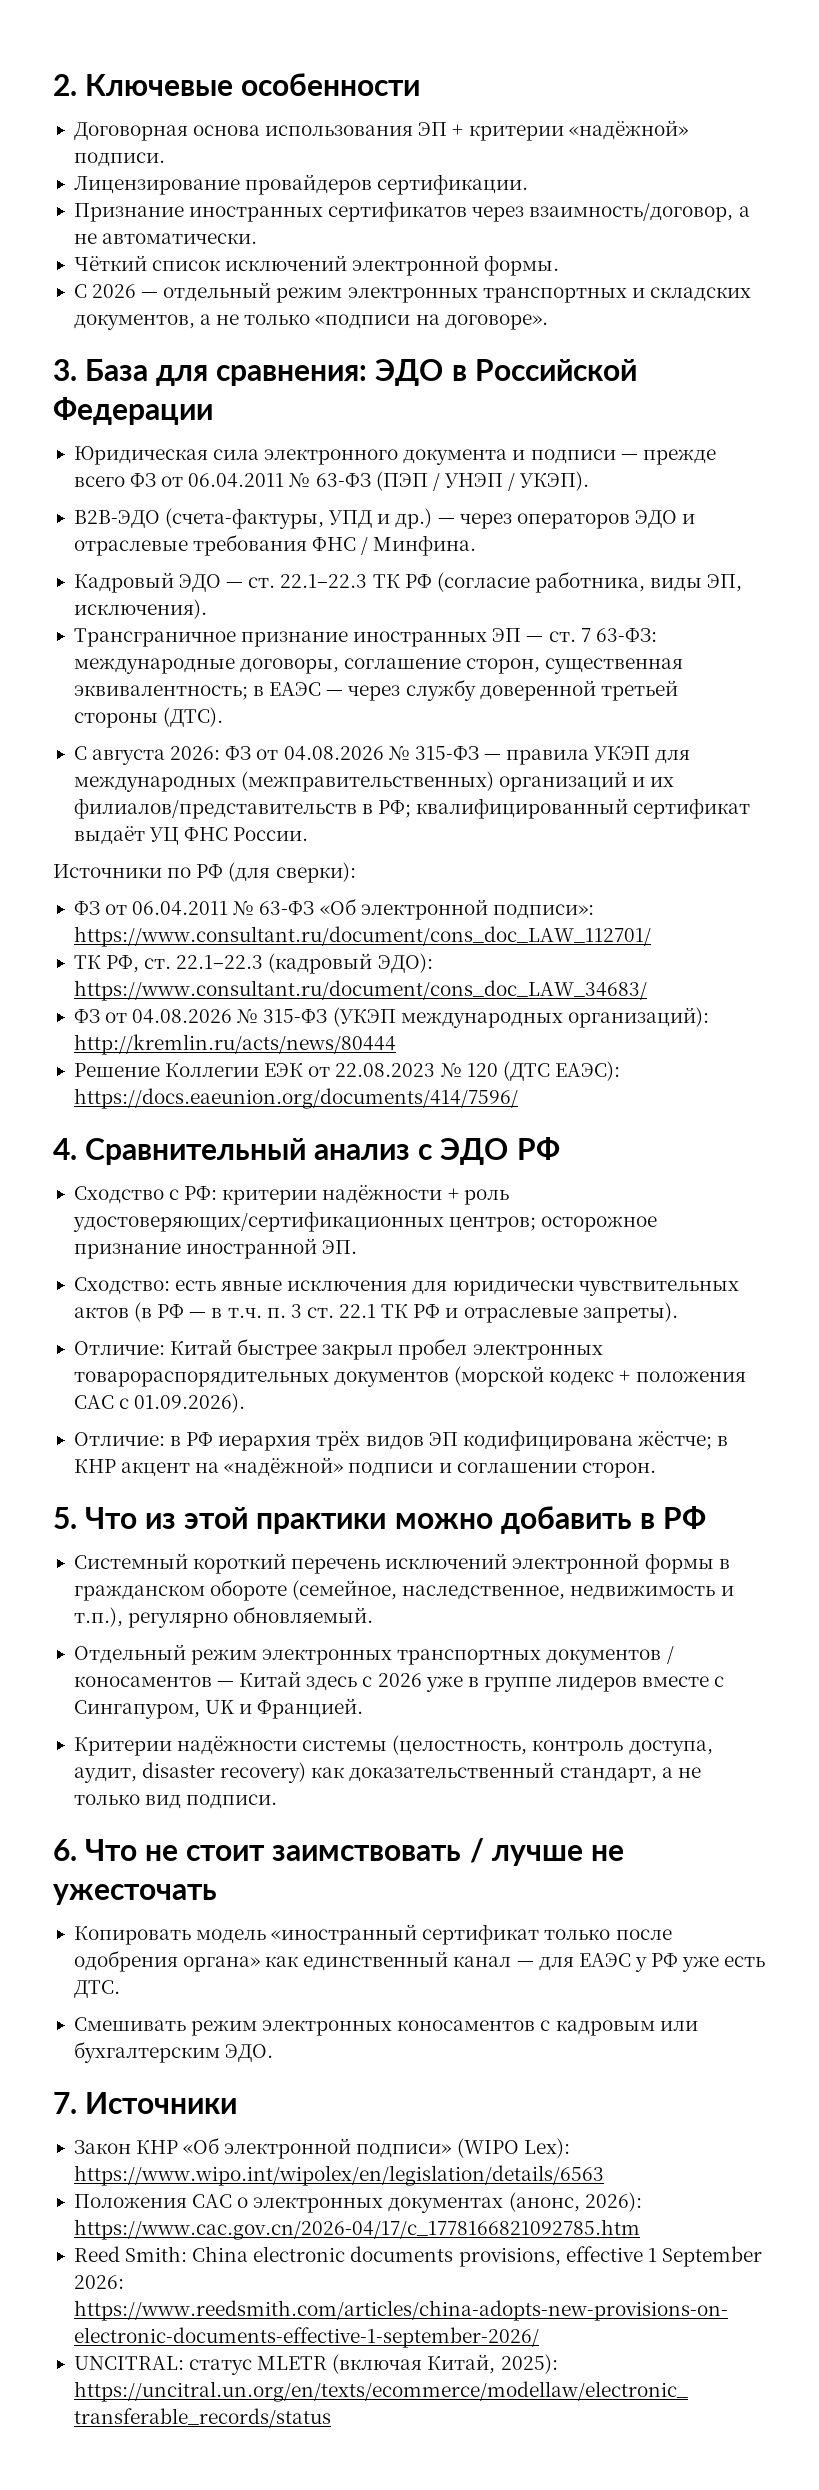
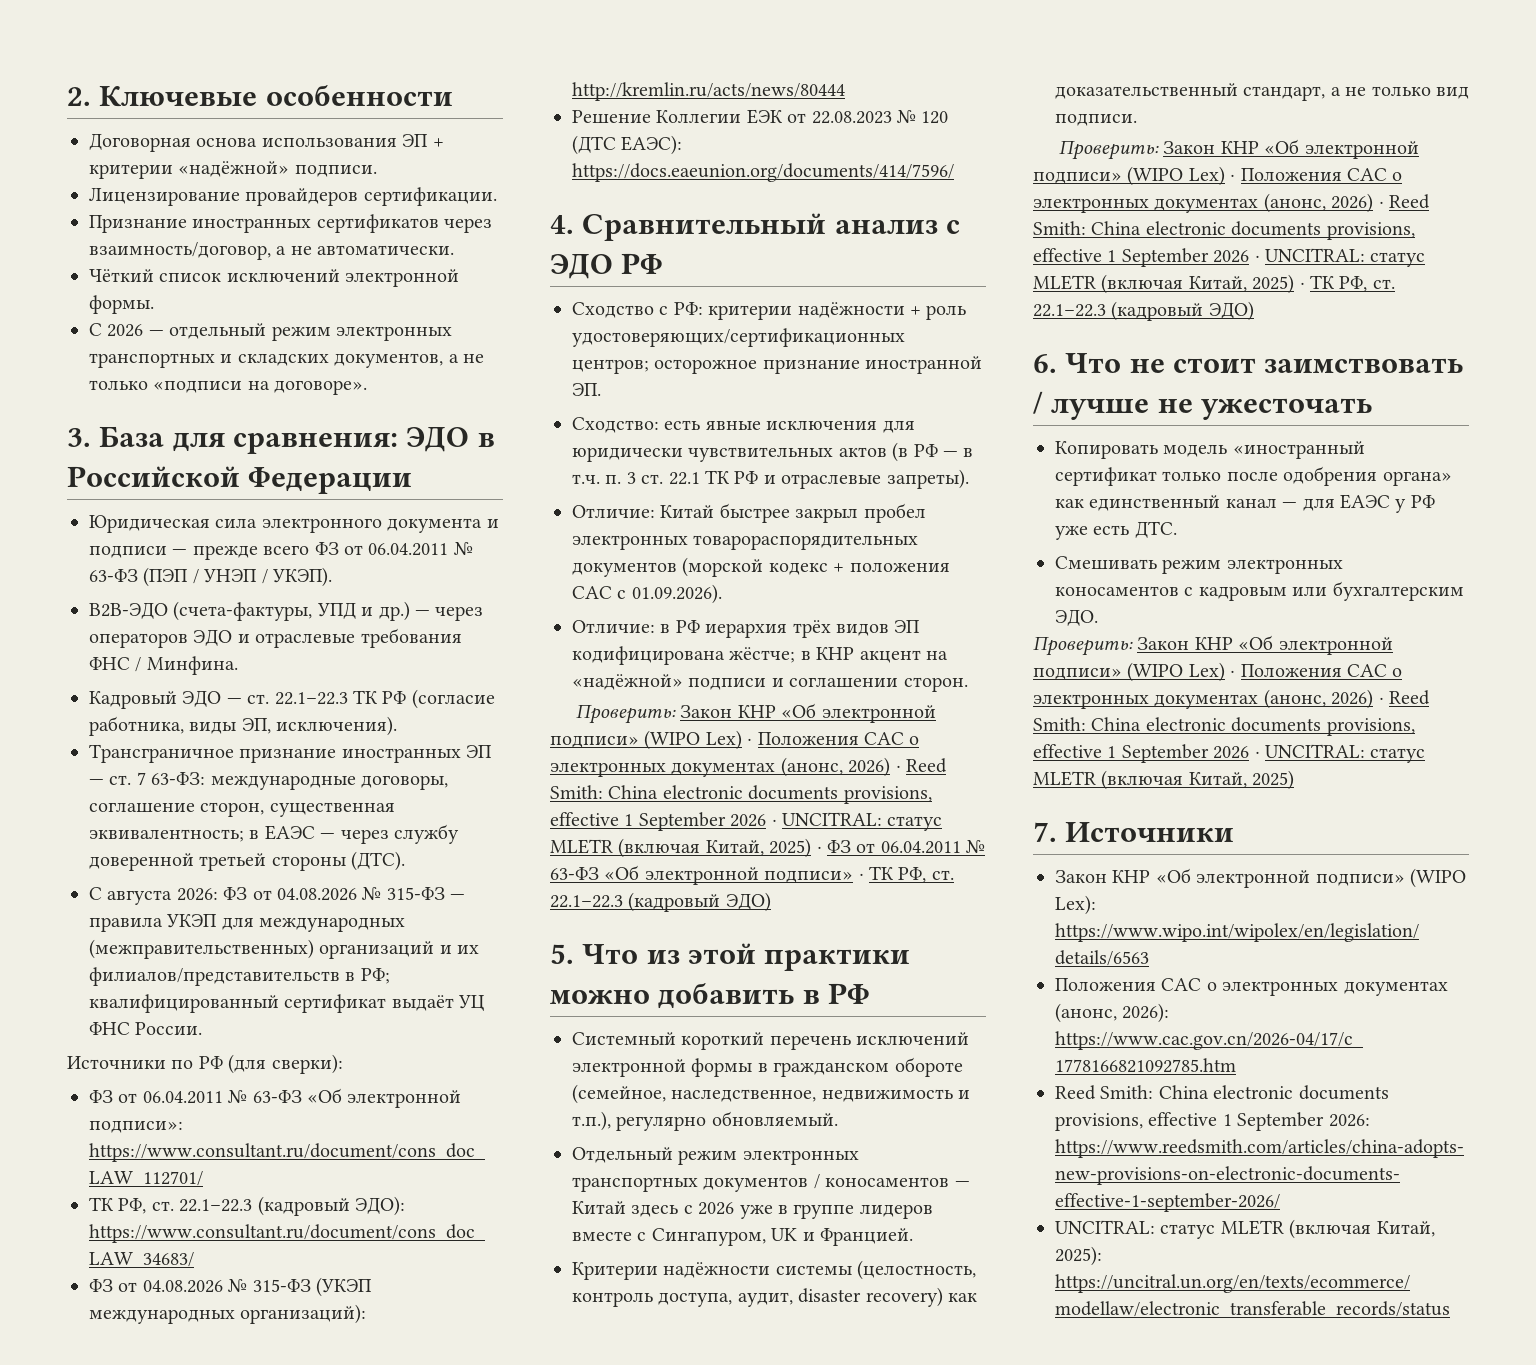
+ Проверить: Закон КНР «Об электронной подписи» (WIPO Lex) · Положения CAC о электронных документах (анонс, 2026) · Reed Smith: China electronic documents provisions, effective 1 September 2026 · UNCITRAL: статус MLETR (включая Китай, 2025) · ФЗ от 06.04.2011 № 63‑ФЗ «Об электронной подписи» · ТК РФ, ст. 22.1–22.3 (кадровый ЭДО)
+ Проверить: Закон КНР «Об электронной подписи» (WIPO Lex) · Положения CAC о электронных документах (анонс, 2026) · Reed Smith: China electronic documents provisions, effective 1 September 2026 · UNCITRAL: статус MLETR (включая Китай, 2025) · ТК РФ, ст. 22.1–22.3 (кадровый ЭДО)
  Смешивать режим электронных коносаментов с кадровым или бухгалтерским ЭДО.
+ Проверить: Закон КНР «Об электронной подписи» (WIPO Lex) · Положения CAC о электронных документах (анонс, 2026) · Reed Smith: China electronic documents provisions, effective 1 September 2026 · UNCITRAL: статус MLETR (включая Китай, 2025)

